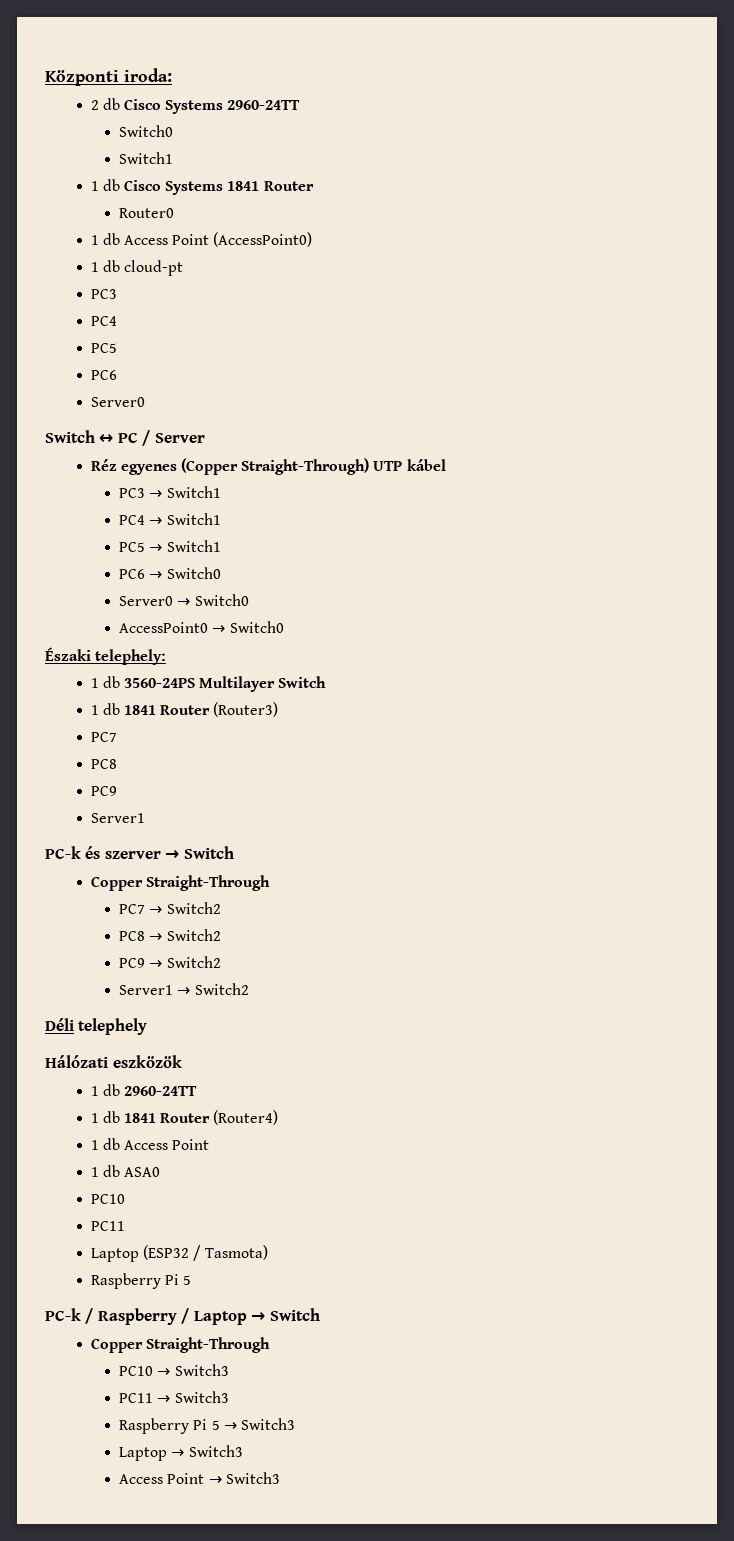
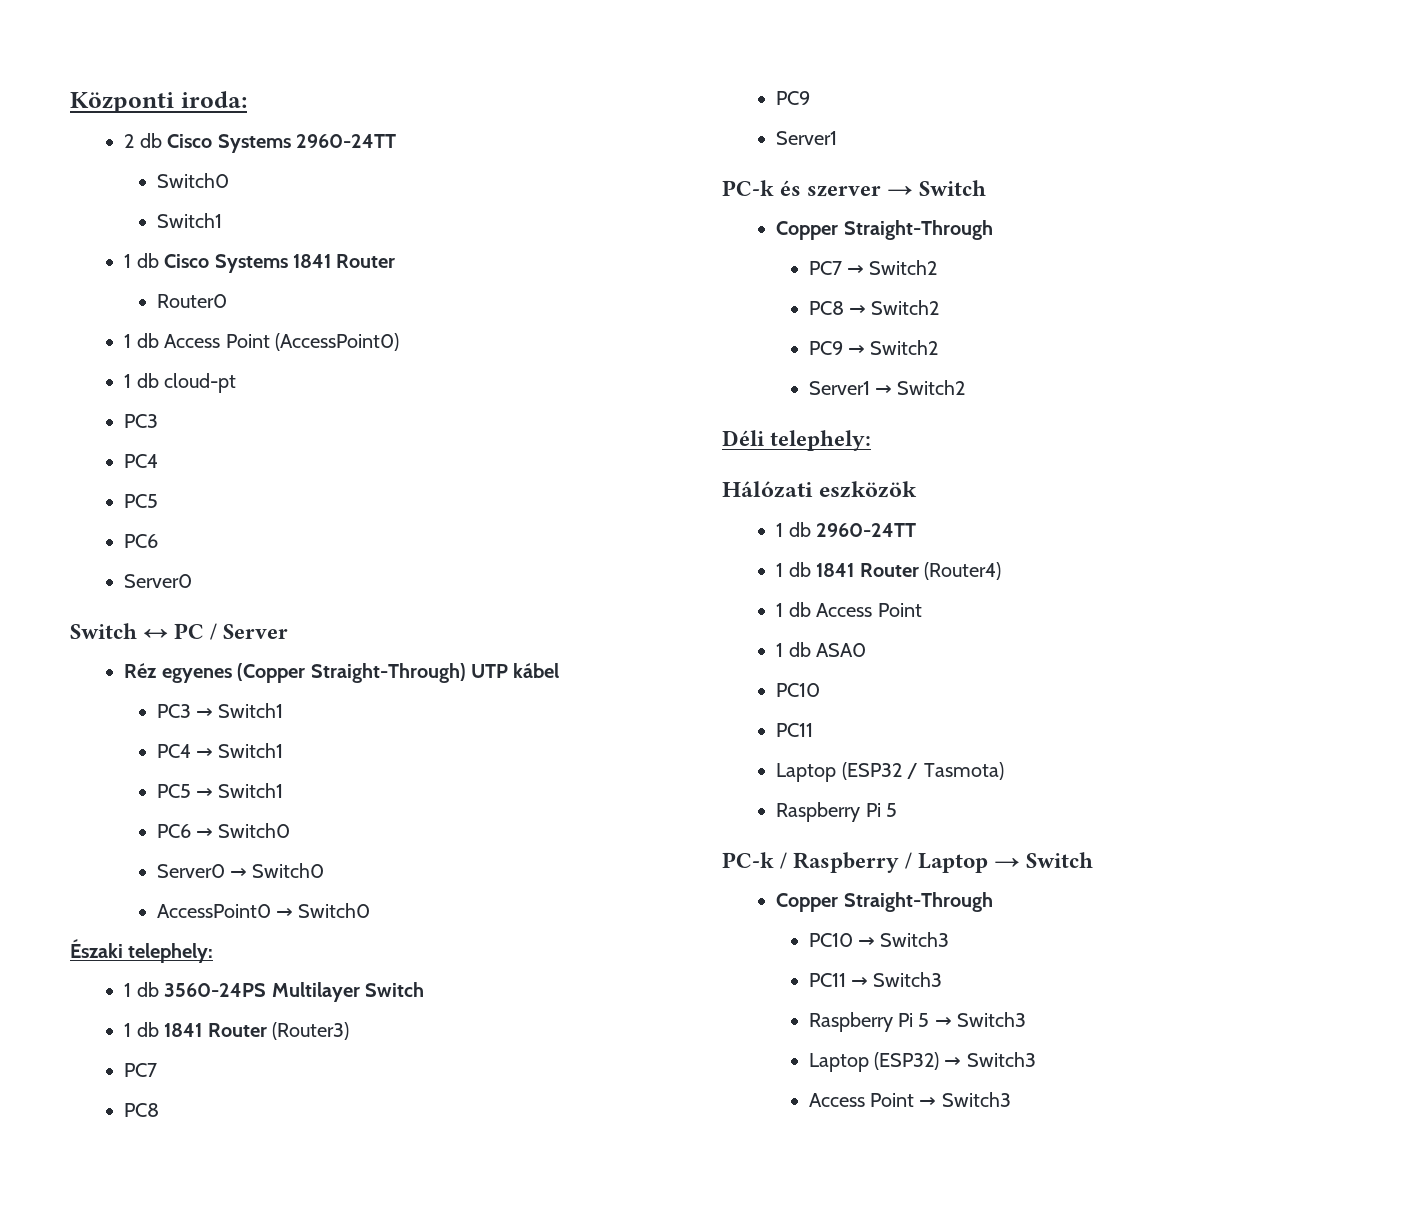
- Déli telephely
+ Déli telephely:
- Laptop → Switch3
+ Laptop (ESP32) → Switch3

